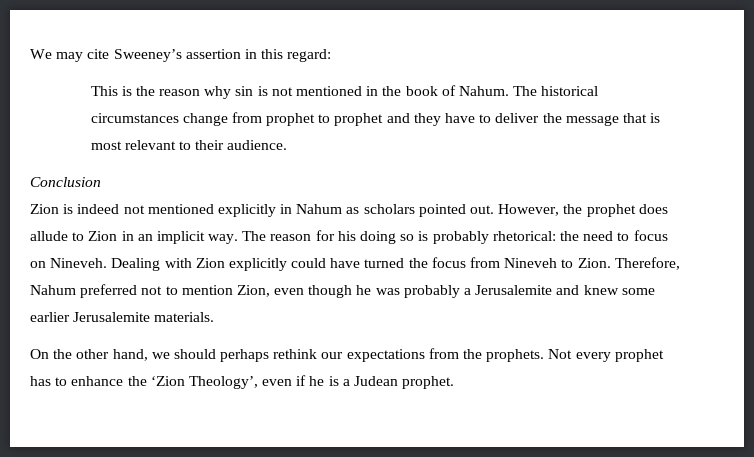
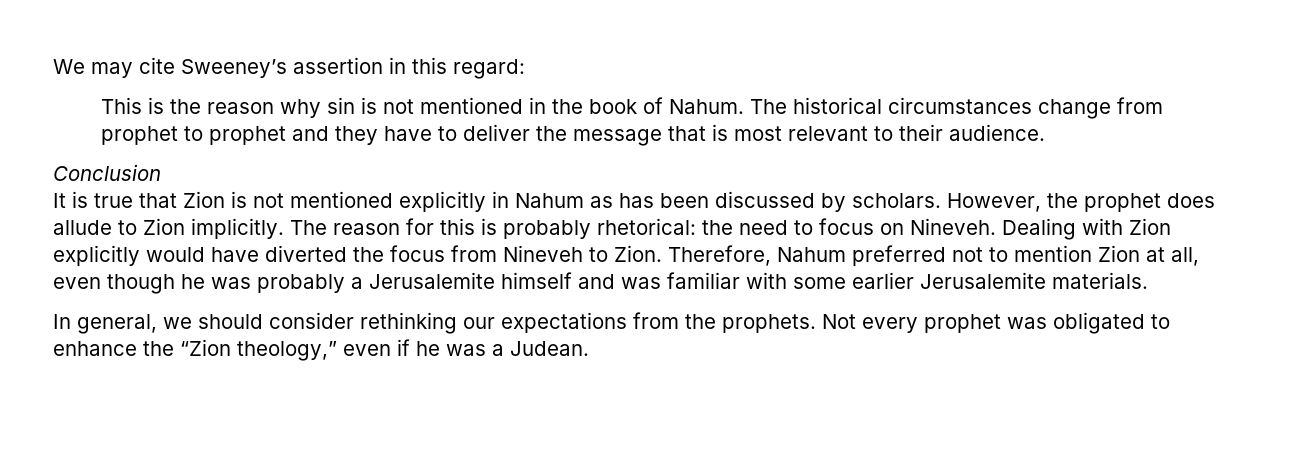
- Zion is indeed not mentioned explicitly in Nahum as scholars pointed out.
+ It is true that Zion is not mentioned explicitly in Nahum as has been discussed by scholars.
- However, the prophet does allude to Zion in an implicit way. The reason for his doing so is probably rhetorical: the need to focus on Nineveh.
+ However, the prophet does allude to Zion implicitly. The reason for this is probably rhetorical: the need to focus on Nineveh.
- Dealing with Zion explicitly could have turned the focus from Nineveh to Zion.
+ Dealing with Zion explicitly would have diverted the focus from Nineveh to Zion.
- Therefore, Nahum preferred not to mention Zion, even though he was probably a Jerusalemite and knew some earlier Jerusalemite materials.
+ Therefore, Nahum preferred not to mention Zion at all, even though he was probably a Jerusalemite himself and was familiar with some earlier Jerusalemite materials.
- On the other hand, we should perhaps rethink our expectations from the prophets.
+ In general, we should consider rethinking our expectations from the prophets.
- Not every prophet has to enhance the ‘Zion Theology’, even if he is a Judean prophet.
+ Not every prophet was obligated to enhance the “Zion theology,” even if he was a Judean.

